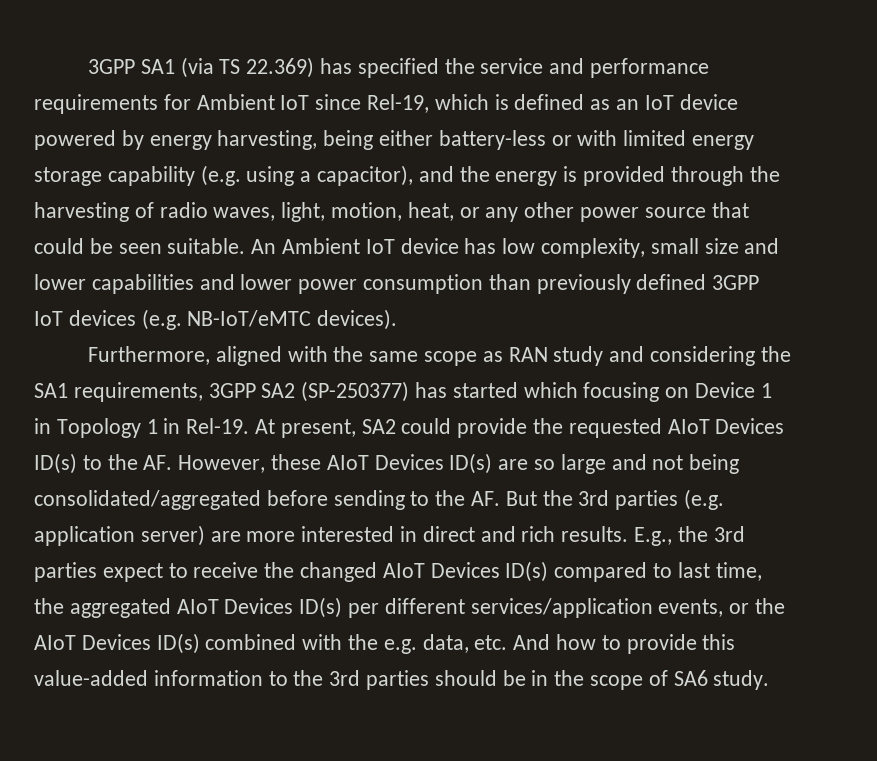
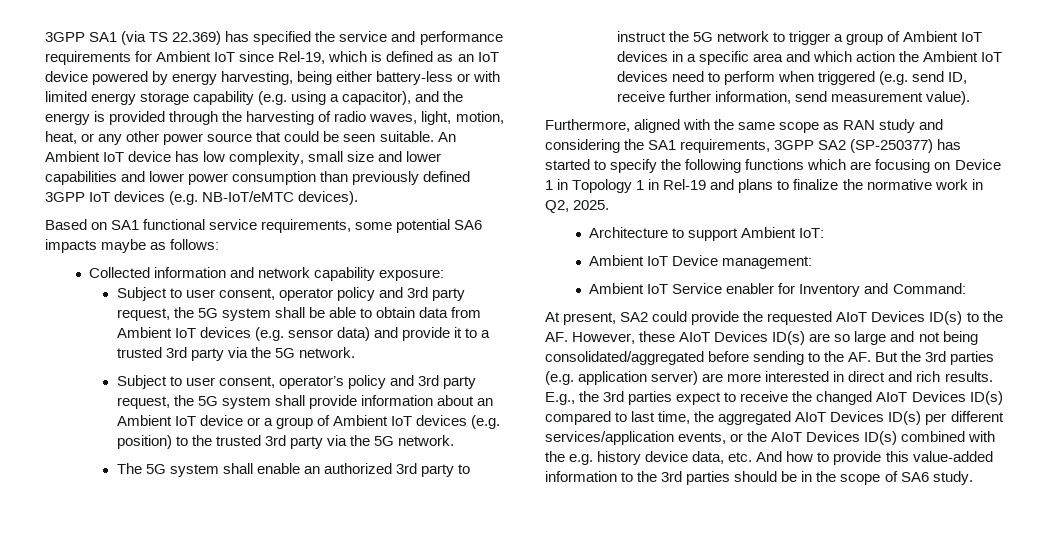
+ Based on SA1 functional service requirements, some potential SA6 impacts maybe as follows:
+ Collected information and network capability exposure:
+ Subject to user consent, operator policy and 3rd party request, the 5G system shall be able to obtain data from Ambient IoT devices (e.g. sensor data) and provide it to a trusted 3rd party via the 5G network.
+ Subject to user consent, operator’s policy and 3rd party request, the 5G system shall provide information about an Ambient IoT device or a group of Ambient IoT devices (e.g. position) to the trusted 3rd party via the 5G network.
+ The 5G system shall enable an authorized 3rd party to instruct the 5G network to trigger a group of Ambient IoT devices in a specific area and which action the Ambient IoT devices need to perform when triggered (e.g. send ID, receive further information, send measurement value).
- Furthermore, aligned with the same scope as RAN study and considering the SA1 requirements, 3GPP SA2 (SP-250377) has started which focusing on Device 1 in Topology 1 in Rel-19. At present, SA2 could provide the requested AIoT Devices ID(s) to the AF. However, these AIoT Devices ID(s) are so large and not being consolidated/aggregated before sending to the AF. But the 3rd parties (e.g. application server) are more interested in direct and rich results.
+ Furthermore, aligned with the same scope as RAN study and considering the SA1 requirements, 3GPP SA2 (SP-250377) has started to specify the following functions which are focusing on Device 1 in Topology 1 in Rel-19 and plans to finalize the normative work in Q2, 2025.
+ Architecture to support Ambient IoT:
+ Ambient IoT Device management:
+ Ambient IoT Service enabler for Inventory and Command:
+ At present, SA2 could provide the requested AIoT Devices ID(s) to the AF. However, these AIoT Devices ID(s) are so large and not being consolidated/aggregated before sending to the AF. But the 3rd parties (e.g. application server) are more interested in direct and rich results.
- E.g., the 3rd parties expect to receive the changed AIoT Devices ID(s) compared to last time, the aggregated AIoT Devices ID(s) per different services/application events, or the AIoT Devices ID(s) combined with the e.g. data, etc. And how to provide this value-added information to the 3rd parties should be in the scope of SA6 study.
+ E.g., the 3rd parties expect to receive the changed AIoT Devices ID(s) compared to last time, the aggregated AIoT Devices ID(s) per different services/application events, or the AIoT Devices ID(s) combined with the e.g. history device data, etc. And how to provide this value-added information to the 3rd parties should be in the scope of SA6 study.

